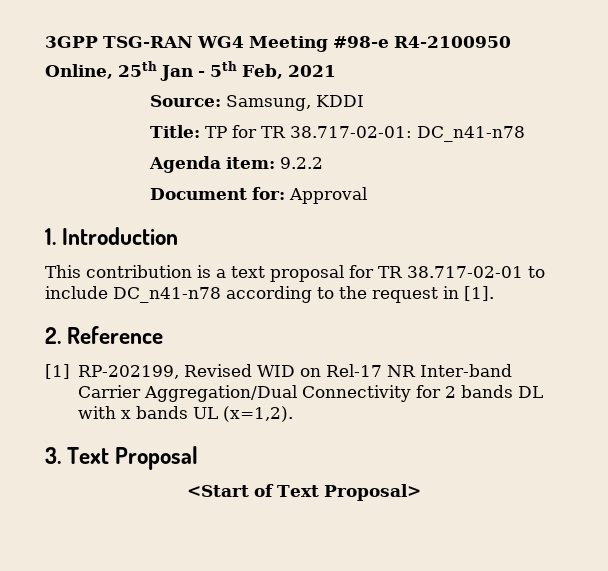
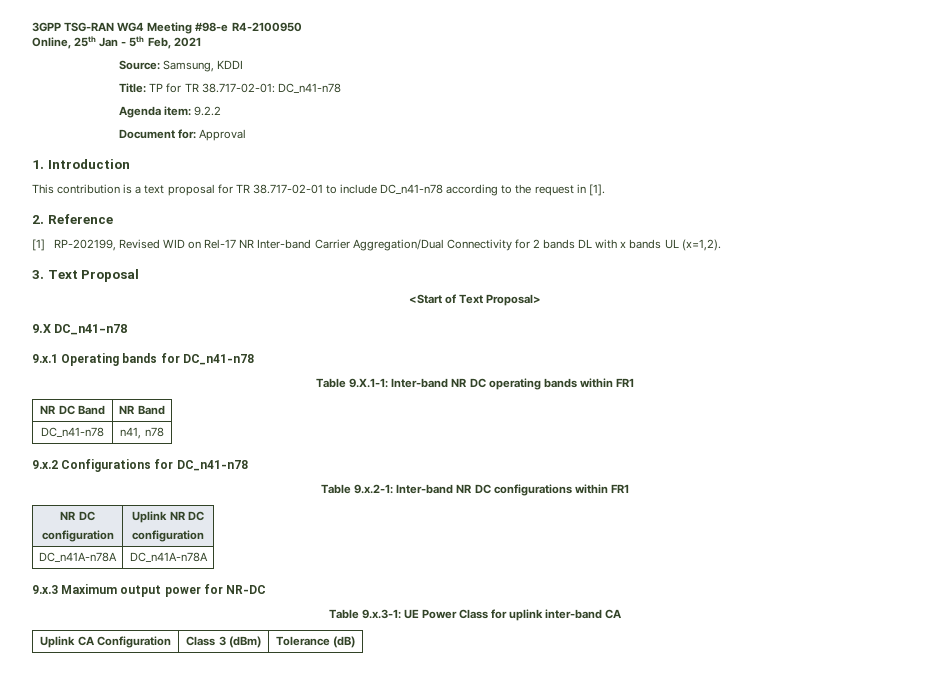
+ 9.X DC_n41-n78
+ 9.x.1 Operating bands for DC_n41-n78
+ Table 9.X.1-1: Inter-band NR DC operating bands within FR1
+ NR DC Band | NR Band
+ DC_n41-n78 | n41, n78
+ 9.x.2 Configurations for DC_n41-n78
+ Table 9.x.2-1: Inter-band NR DC configurations within FR1
+ NR DC
+ configuration | Uplink NR DC
+ configuration
+ DC_n41A-n78A | DC_n41A-n78A
+ 9.x.3 Maximum output power for NR-DC
+ Table 9.x.3-1: UE Power Class for uplink inter-band CA
+ Uplink CA Configuration | Class 3 (dBm) | Tolerance (dB)

